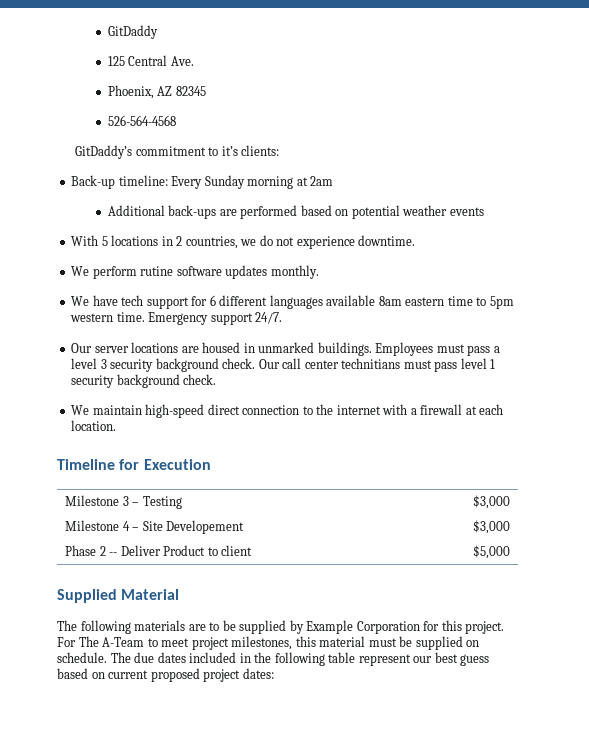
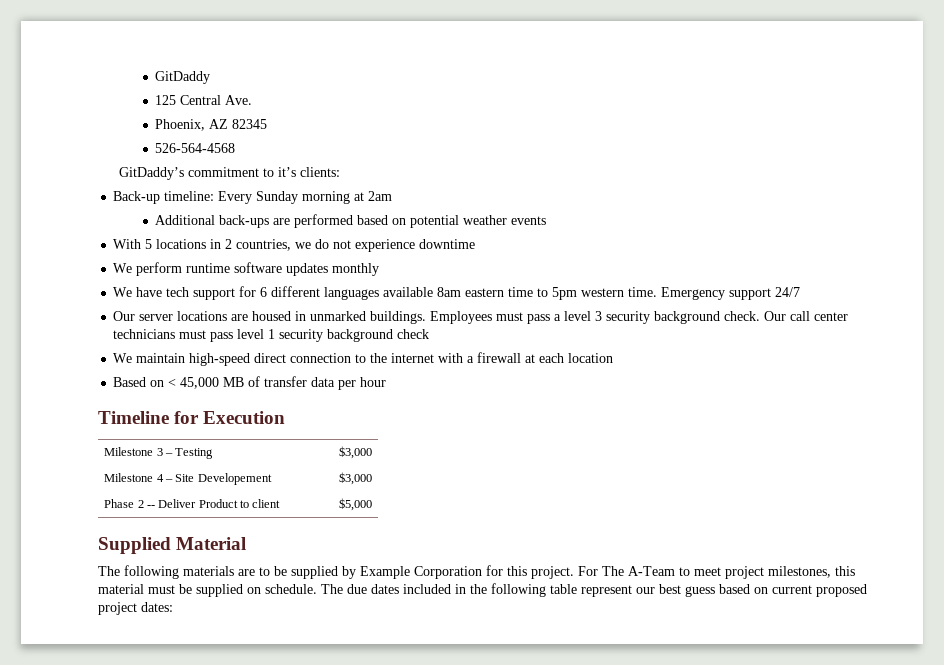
- With 5 locations in 2 countries, we do not experience downtime.
+ With 5 locations in 2 countries, we do not experience downtime
- We perform rutine software updates monthly.
+ We perform runtime software updates monthly
- Emergency support 24/7.
+ Emergency support 24/7
- Our call center technitians must pass level 1 security background check.
+ Our call center technicians must pass level 1 security background check
- We maintain high-speed direct connection to the internet with a firewall at each location.
+ We maintain high-speed direct connection to the internet with a firewall at each location
+ Based on < 45,000 MB of transfer data per hour

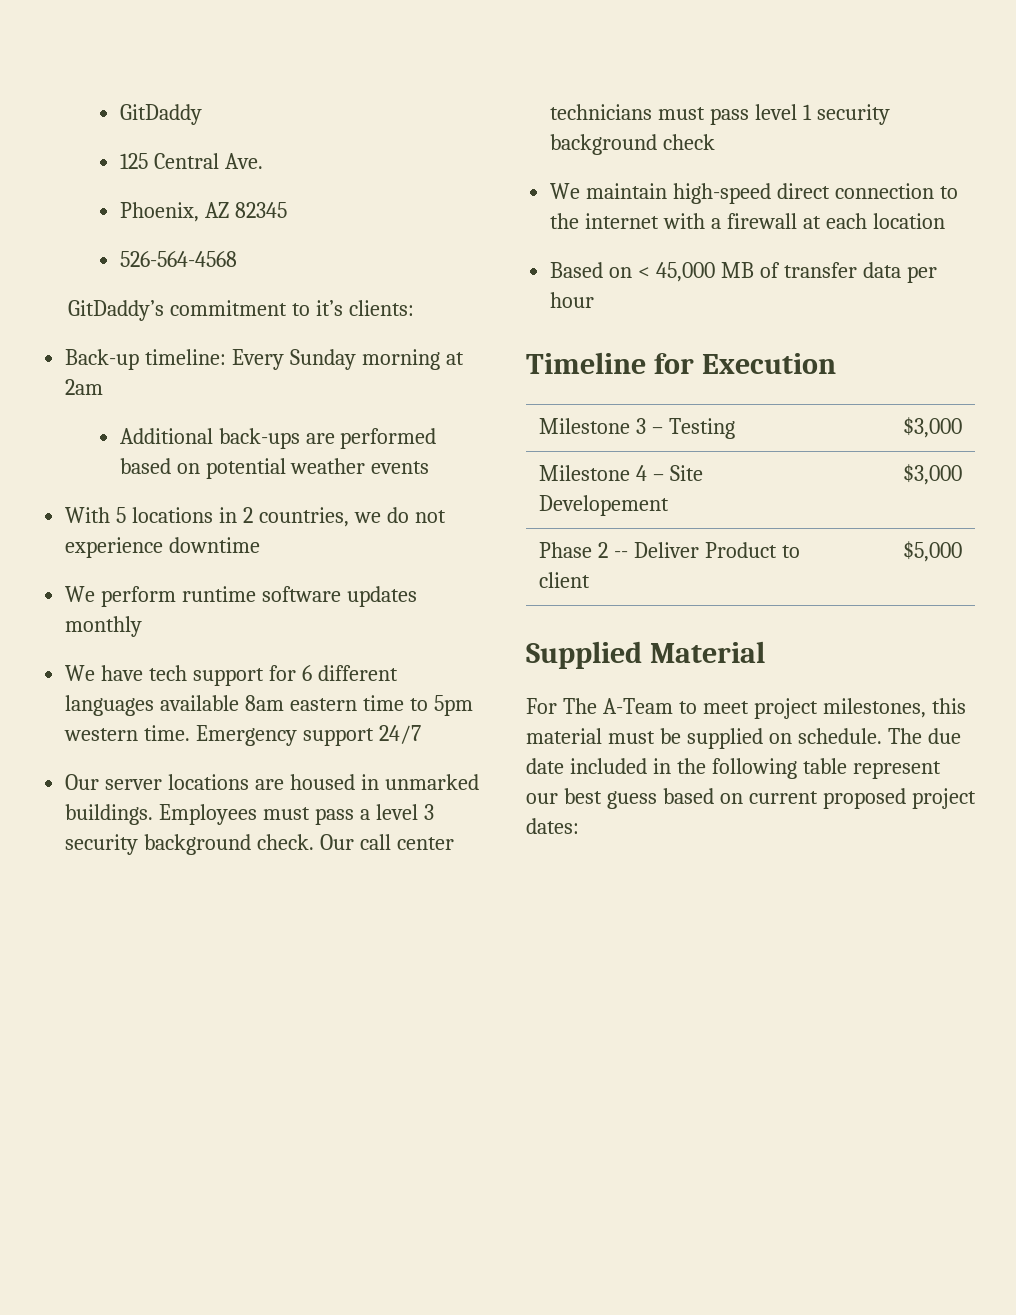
- The following materials are to be supplied by Example Corporation for this project.
- The due dates included in the following table represent our best guess based on current proposed project dates:
+ The due date included in the following table represent our best guess based on current proposed project dates:

